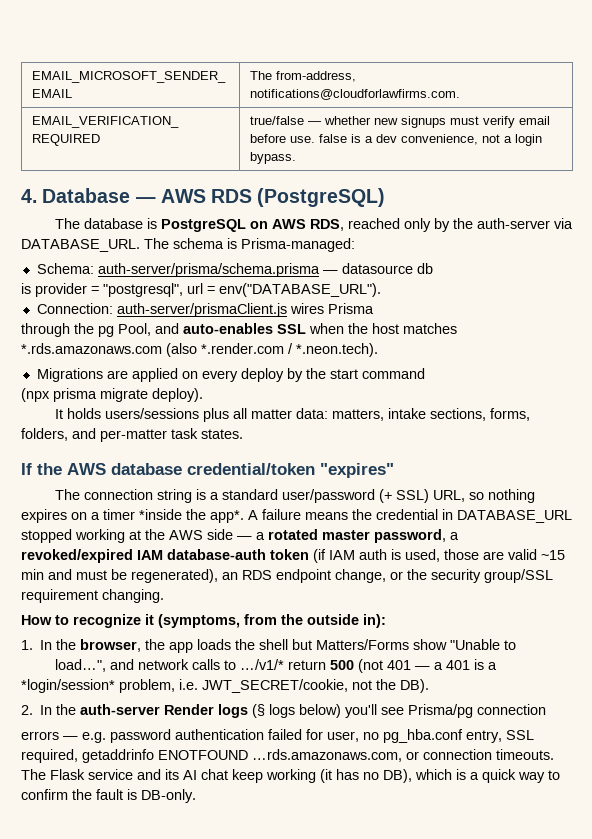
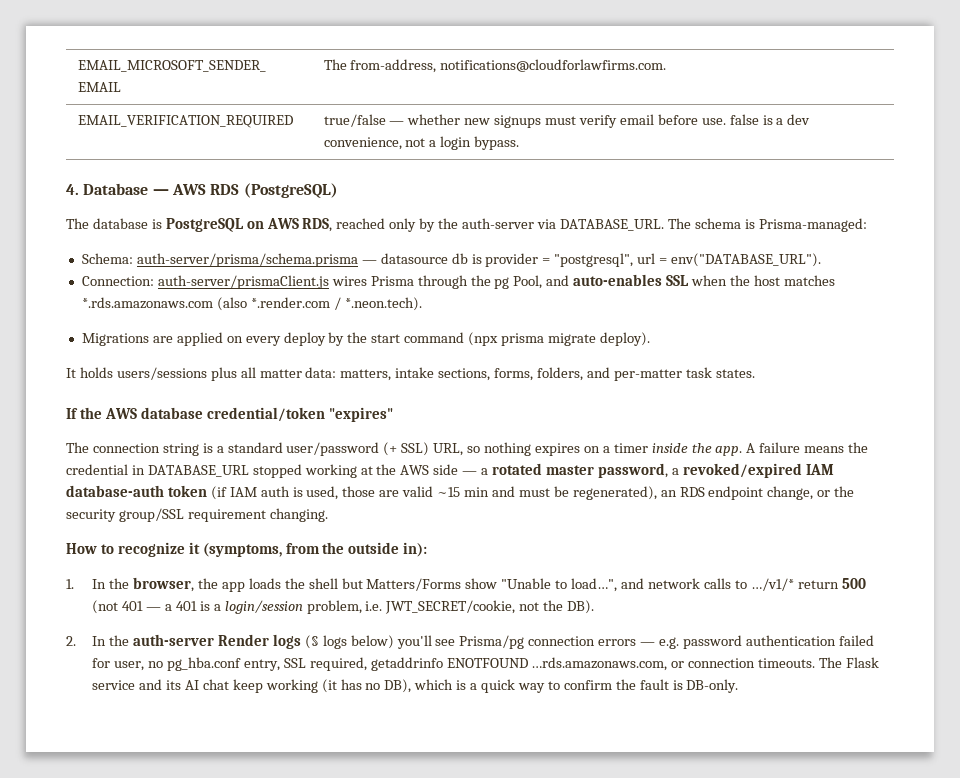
- Schema: auth-server/prisma/schema.prisma — datasource db
- is provider = "postgresql", url = env("DATABASE_URL").
+ Schema: auth-server/prisma/schema.prisma — datasource db is provider = "postgresql", url = env("DATABASE_URL").
- Connection: auth-server/prismaClient.js wires Prisma
- through the pg Pool, and auto-enables SSL when the host matches *.rds.amazonaws.com (also *.render.com / *.neon.tech).
+ Connection: auth-server/prismaClient.js wires Prisma through the pg Pool, and auto-enables SSL when the host matches *.rds.amazonaws.com (also *.render.com / *.neon.tech).
- Migrations are applied on every deploy by the start command
- (npx prisma migrate deploy).
+ Migrations are applied on every deploy by the start command (npx prisma migrate deploy).
- The connection string is a standard user/password (+ SSL) URL, so nothing expires on a timer *inside the app*.
+ The connection string is a standard user/password (+ SSL) URL, so nothing expires on a timer inside the app.
- 1. In the browser, the app loads the shell but Matters/Forms show "Unable to
- load…", and network calls to …/v1/* return 500 (not 401 — a 401 is a *login/session* problem, i.e. JWT_SECRET/cookie, not the DB).
+ 1. In the browser, the app loads the shell but Matters/Forms show "Unable to load…", and network calls to …/v1/* return 500 (not 401 — a 401 is a login/session problem, i.e. JWT_SECRET/cookie, not the DB).
- 2. In the auth-server Render logs (§ logs below) you'll see Prisma/pg connection
- errors — e.g. password authentication failed for user, no pg_hba.conf entry, SSL required, getaddrinfo ENOTFOUND …rds.amazonaws.com, or connection timeouts.
+ 2. In the auth-server Render logs (§ logs below) you'll see Prisma/pg connection errors — e.g. password authentication failed for user, no pg_hba.conf entry, SSL required, getaddrinfo ENOTFOUND …rds.amazonaws.com, or connection timeouts.

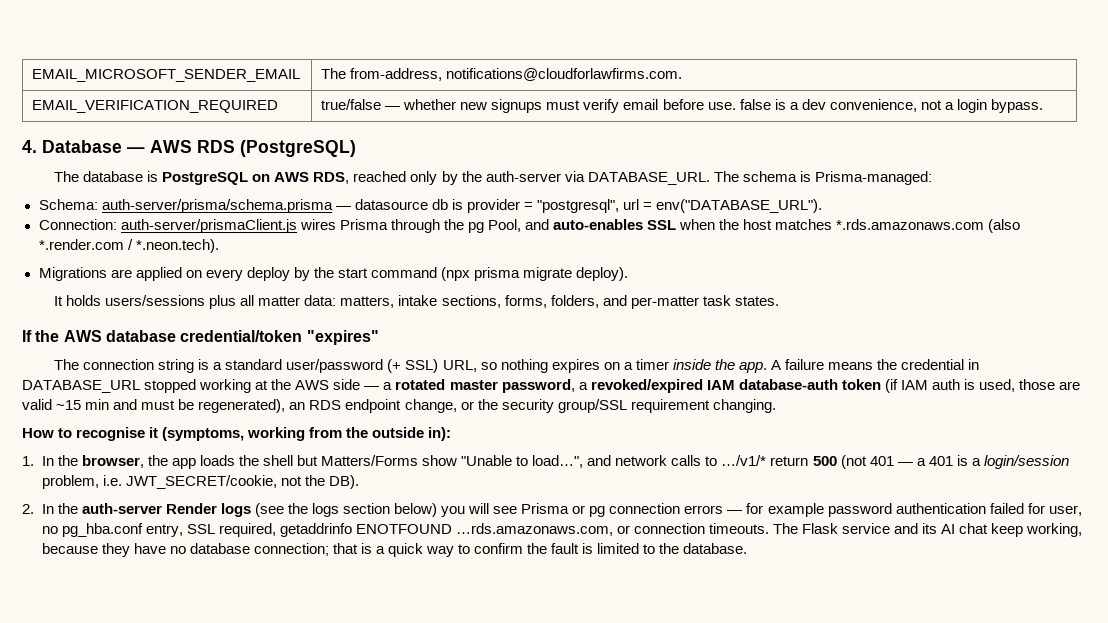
- How to recognize it (symptoms, from the outside in):
+ How to recognise it (symptoms, working from the outside in):
- 2. In the auth-server Render logs (§ logs below) you'll see Prisma/pg connection errors — e.g. password authentication failed for user, no pg_hba.conf entry, SSL required, getaddrinfo ENOTFOUND …rds.amazonaws.com, or connection timeouts.
+ 2. In the auth-server Render logs (see the logs section below) you will see Prisma or pg connection errors — for example password authentication failed for user, no pg_hba.conf entry, SSL required, getaddrinfo ENOTFOUND …rds.amazonaws.com, or connection timeouts.
- The Flask service and its AI chat keep working (it has no DB), which is a quick way to confirm the fault is DB-only.
+ The Flask service and its AI chat keep working, because they have no database connection; that is a quick way to confirm the fault is limited to the database.

